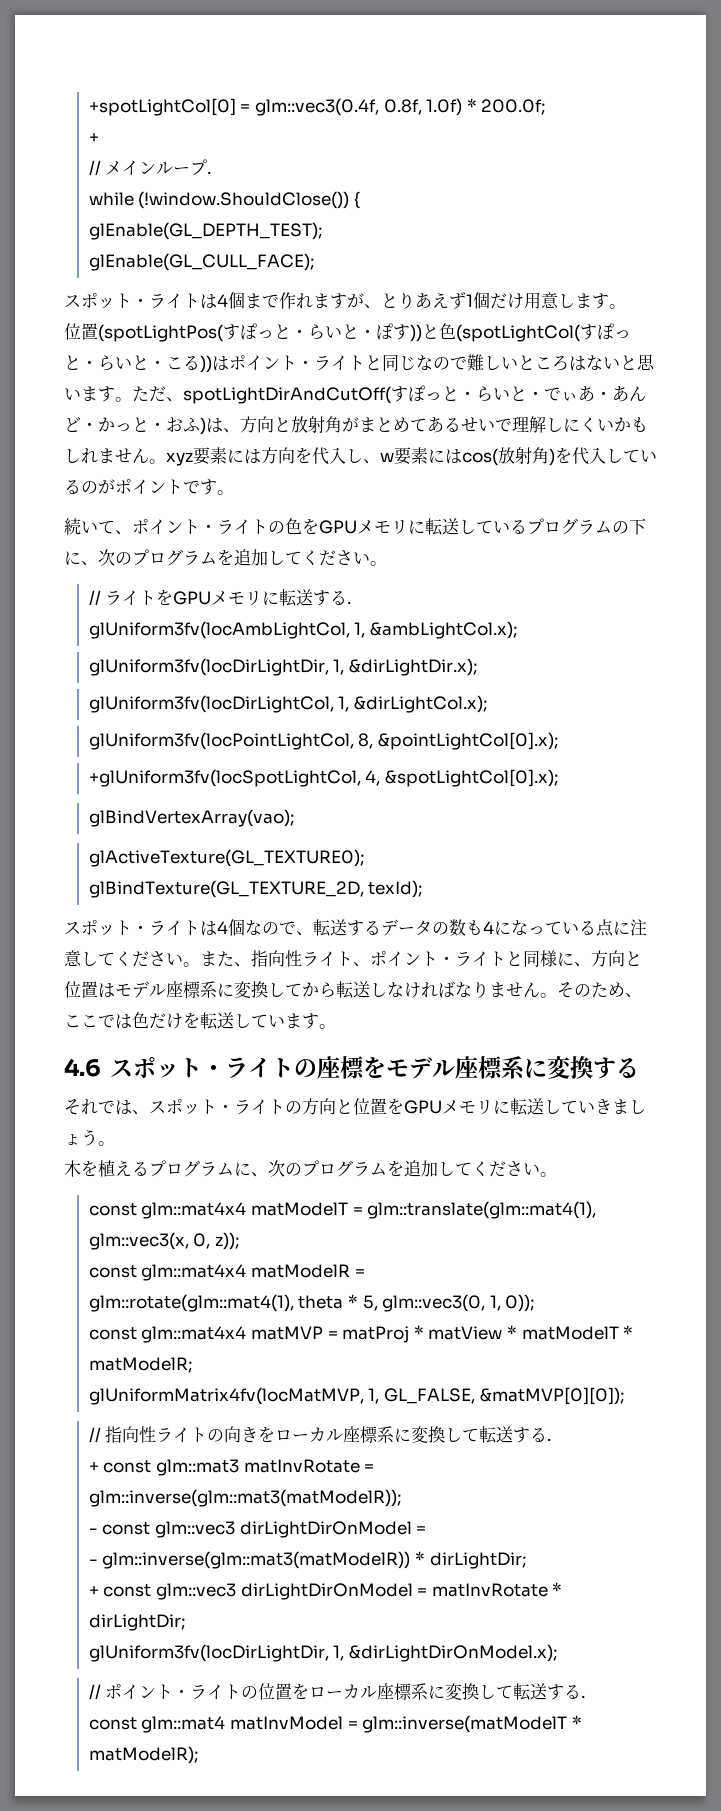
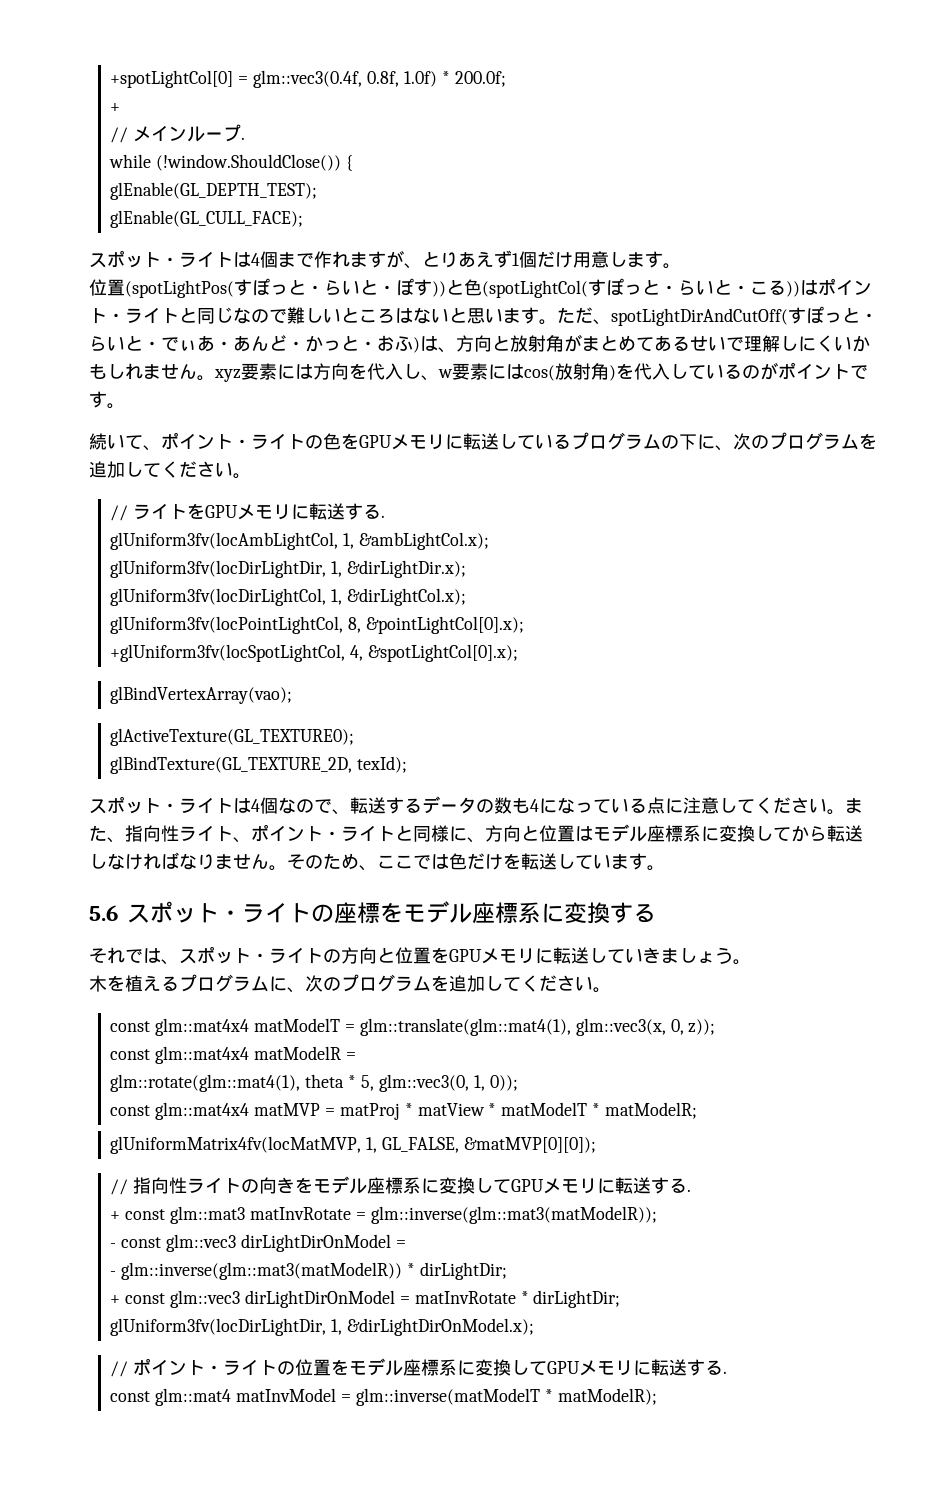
- 4.6スポット・ライトの座標をモデル座標系に変換する
+ 5.6スポット・ライトの座標をモデル座標系に変換する
- // 指向性ライトの向きをローカル座標系に変換して転送する.
+ // 指向性ライトの向きをモデル座標系に変換してGPUメモリに転送する.
- // ポイント・ライトの位置をローカル座標系に変換して転送する.
+ // ポイント・ライトの位置をモデル座標系に変換してGPUメモリに転送する.

